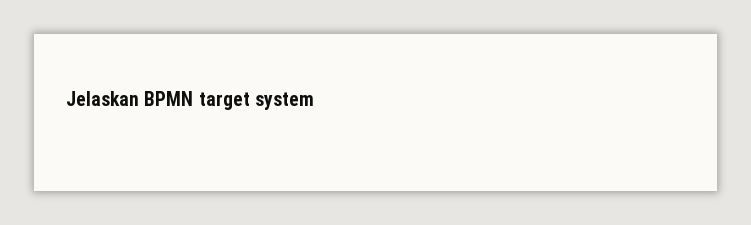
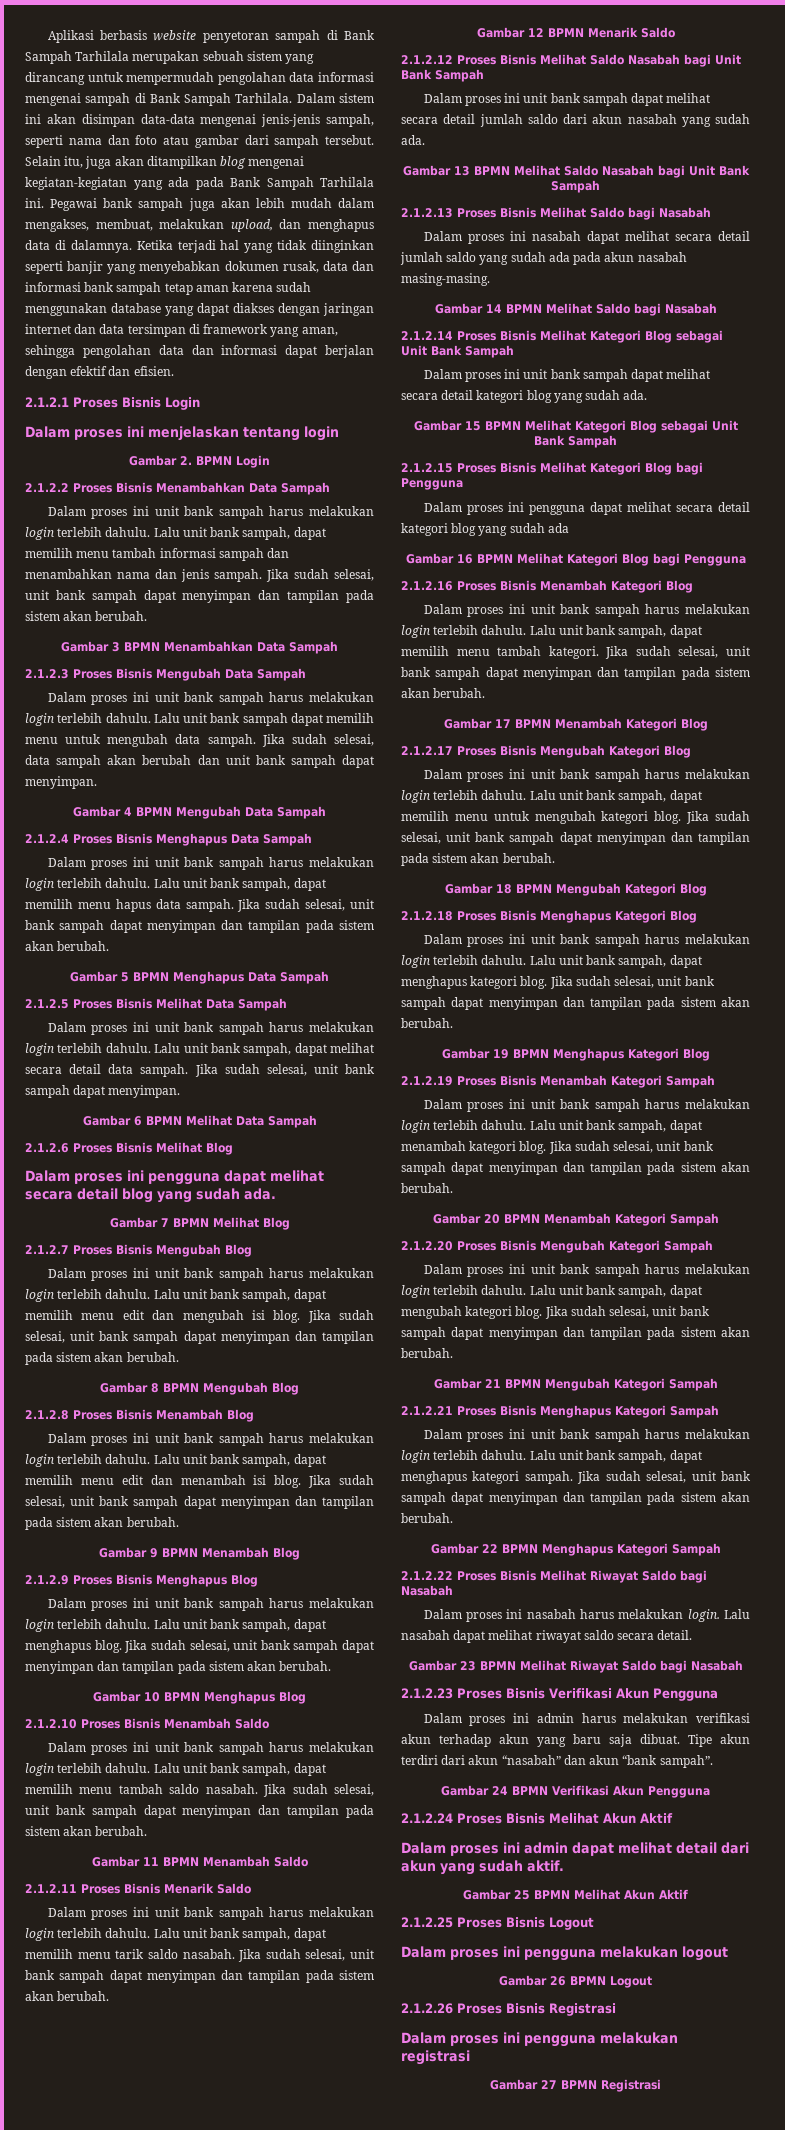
- Jelaskan BPMN target system
+ Aplikasi berbasis website penyetoran sampah di Bank Sampah Tarhilala merupakan sebuah sistem yang dirancang untuk mempermudah pengolahan data informasi mengenai sampah di Bank Sampah Tarhilala. Dalam sistem ini akan disimpan data-data mengenai jenis-jenis sampah, seperti nama dan foto atau gambar dari sampah tersebut. Selain itu, juga akan ditampilkan blog mengenai kegiatan-kegiatan yang ada pada Bank Sampah Tarhilala ini. Pegawai bank sampah juga akan lebih mudah dalam mengakses, membuat, melakukan upload, dan menghapus data di dalamnya. Ketika terjadi hal yang tidak diinginkan seperti banjir yang menyebabkan dokumen rusak, data dan informasi bank sampah tetap aman karena sudah menggunakan database yang dapat diakses dengan jaringan internet dan data tersimpan di framework yang aman, sehingga pengolahan data dan informasi dapat berjalan dengan efektif dan efisien.
+ 2.1.2.1 Proses Bisnis Login
+ Dalam proses ini menjelaskan tentang login
+ Gambar 2. BPMN Login
+ 2.1.2.2 Proses Bisnis Menambahkan Data Sampah
+ Dalam proses ini unit bank sampah harus melakukan login terlebih dahulu. Lalu unit bank sampah, dapat memilih menu tambah informasi sampah dan menambahkan nama dan jenis sampah. Jika sudah selesai, unit bank sampah dapat menyimpan dan tampilan pada sistem akan berubah.
+ Gambar 3 BPMN Menambahkan Data Sampah
+ 2.1.2.3 Proses Bisnis Mengubah Data Sampah
+ Dalam proses ini unit bank sampah harus melakukan login terlebih dahulu. Lalu unit bank sampah dapat memilih menu untuk mengubah data sampah. Jika sudah selesai, data sampah akan berubah dan unit bank sampah dapat menyimpan.
+ Gambar 4 BPMN Mengubah Data Sampah
+ 2.1.2.4 Proses Bisnis Menghapus Data Sampah
+ Dalam proses ini unit bank sampah harus melakukan login terlebih dahulu. Lalu unit bank sampah, dapat memilih menu hapus data sampah. Jika sudah selesai, unit bank sampah dapat menyimpan dan tampilan pada sistem akan berubah.
+ Gambar 5 BPMN Menghapus Data Sampah
+ 2.1.2.5 Proses Bisnis Melihat Data Sampah
+ Dalam proses ini unit bank sampah harus melakukan login terlebih dahulu. Lalu unit bank sampah, dapat melihat secara detail data sampah. Jika sudah selesai, unit bank sampah dapat menyimpan.
+ Gambar 6 BPMN Melihat Data Sampah
+ 2.1.2.6 Proses Bisnis Melihat Blog
+ Dalam proses ini pengguna dapat melihat secara detail blog yang sudah ada.
+ Gambar 7 BPMN Melihat Blog
+ 2.1.2.7 Proses Bisnis Mengubah Blog
+ Dalam proses ini unit bank sampah harus melakukan login terlebih dahulu. Lalu unit bank sampah, dapat memilih menu edit dan mengubah isi blog. Jika sudah selesai, unit bank sampah dapat menyimpan dan tampilan pada sistem akan berubah.
+ Gambar 8 BPMN Mengubah Blog
+ 2.1.2.8 Proses Bisnis Menambah Blog
+ Dalam proses ini unit bank sampah harus melakukan login terlebih dahulu. Lalu unit bank sampah, dapat memilih menu edit dan menambah isi blog. Jika sudah selesai, unit bank sampah dapat menyimpan dan tampilan pada sistem akan berubah.
+ Gambar 9 BPMN Menambah Blog
+ 2.1.2.9 Proses Bisnis Menghapus Blog
+ Dalam proses ini unit bank sampah harus melakukan login terlebih dahulu. Lalu unit bank sampah, dapat menghapus blog. Jika sudah selesai, unit bank sampah dapat menyimpan dan tampilan pada sistem akan berubah.
+ Gambar 10 BPMN Menghapus Blog
+ 2.1.2.10 Proses Bisnis Menambah Saldo
+ Dalam proses ini unit bank sampah harus melakukan login terlebih dahulu. Lalu unit bank sampah, dapat memilih menu tambah saldo nasabah. Jika sudah selesai, unit bank sampah dapat menyimpan dan tampilan pada sistem akan berubah.
+ Gambar 11 BPMN Menambah Saldo
+ 2.1.2.11 Proses Bisnis Menarik Saldo
+ Dalam proses ini unit bank sampah harus melakukan login terlebih dahulu. Lalu unit bank sampah, dapat memilih menu tarik saldo nasabah. Jika sudah selesai, unit bank sampah dapat menyimpan dan tampilan pada sistem akan berubah.
+ Gambar 12 BPMN Menarik Saldo
+ 2.1.2.12 Proses Bisnis Melihat Saldo Nasabah bagi Unit Bank Sampah
+ Dalam proses ini unit bank sampah dapat melihat secara detail jumlah saldo dari akun nasabah yang sudah ada.
+ Gambar 13 BPMN Melihat Saldo Nasabah bagi Unit Bank Sampah
+ 2.1.2.13 Proses Bisnis Melihat Saldo bagi Nasabah
+ Dalam proses ini nasabah dapat melihat secara detail jumlah saldo yang sudah ada pada akun nasabah masing-masing.
+ Gambar 14 BPMN Melihat Saldo bagi Nasabah
+ 2.1.2.14 Proses Bisnis Melihat Kategori Blog sebagai Unit Bank Sampah
+ Dalam proses ini unit bank sampah dapat melihat secara detail kategori blog yang sudah ada.
+ Gambar 15 BPMN Melihat Kategori Blog sebagai Unit Bank Sampah
+ 2.1.2.15 Proses Bisnis Melihat Kategori Blog bagi Pengguna
+ Dalam proses ini pengguna dapat melihat secara detail kategori blog yang sudah ada
+ Gambar 16 BPMN Melihat Kategori Blog bagi Pengguna
+ 2.1.2.16 Proses Bisnis Menambah Kategori Blog
+ Dalam proses ini unit bank sampah harus melakukan login terlebih dahulu. Lalu unit bank sampah, dapat memilih menu tambah kategori. Jika sudah selesai, unit bank sampah dapat menyimpan dan tampilan pada sistem akan berubah.
+ Gambar 17 BPMN Menambah Kategori Blog
+ 2.1.2.17 Proses Bisnis Mengubah Kategori Blog
+ Dalam proses ini unit bank sampah harus melakukan login terlebih dahulu. Lalu unit bank sampah, dapat memilih menu untuk mengubah kategori blog. Jika sudah selesai, unit bank sampah dapat menyimpan dan tampilan pada sistem akan berubah.
+ Gambar 18 BPMN Mengubah Kategori Blog
+ 2.1.2.18 Proses Bisnis Menghapus Kategori Blog
+ Dalam proses ini unit bank sampah harus melakukan login terlebih dahulu. Lalu unit bank sampah, dapat menghapus kategori blog. Jika sudah selesai, unit bank sampah dapat menyimpan dan tampilan pada sistem akan berubah.
+ Gambar 19 BPMN Menghapus Kategori Blog
+ 2.1.2.19 Proses Bisnis Menambah Kategori Sampah
+ Dalam proses ini unit bank sampah harus melakukan login terlebih dahulu. Lalu unit bank sampah, dapat menambah kategori blog. Jika sudah selesai, unit bank sampah dapat menyimpan dan tampilan pada sistem akan berubah.
+ Gambar 20 BPMN Menambah Kategori Sampah
+ 2.1.2.20 Proses Bisnis Mengubah Kategori Sampah
+ Dalam proses ini unit bank sampah harus melakukan login terlebih dahulu. Lalu unit bank sampah, dapat mengubah kategori blog. Jika sudah selesai, unit bank sampah dapat menyimpan dan tampilan pada sistem akan berubah.
+ Gambar 21 BPMN Mengubah Kategori Sampah
+ 2.1.2.21 Proses Bisnis Menghapus Kategori Sampah
+ Dalam proses ini unit bank sampah harus melakukan login terlebih dahulu. Lalu unit bank sampah, dapat menghapus kategori sampah. Jika sudah selesai, unit bank sampah dapat menyimpan dan tampilan pada sistem akan berubah.
+ Gambar 22 BPMN Menghapus Kategori Sampah
+ 2.1.2.22 Proses Bisnis Melihat Riwayat Saldo bagi Nasabah
+ Dalam proses ini nasabah harus melakukan login. Lalu nasabah dapat melihat riwayat saldo secara detail.
+ Gambar 23 BPMN Melihat Riwayat Saldo bagi Nasabah
+ 2.1.2.23 Proses Bisnis Verifikasi Akun Pengguna
+ Dalam proses ini admin harus melakukan verifikasi akun terhadap akun yang baru saja dibuat. Tipe akun terdiri dari akun “nasabah” dan akun “bank sampah”.
+ Gambar 24 BPMN Verifikasi Akun Pengguna
+ 2.1.2.24 Proses Bisnis Melihat Akun Aktif
+ Dalam proses ini admin dapat melihat detail dari akun yang sudah aktif.
+ Gambar 25 BPMN Melihat Akun Aktif
+ 2.1.2.25 Proses Bisnis Logout
+ Dalam proses ini pengguna melakukan logout
+ Gambar 26 BPMN Logout
+ 2.1.2.26 Proses Bisnis Registrasi
+ Dalam proses ini pengguna melakukan registrasi
+ Gambar 27 BPMN Registrasi

